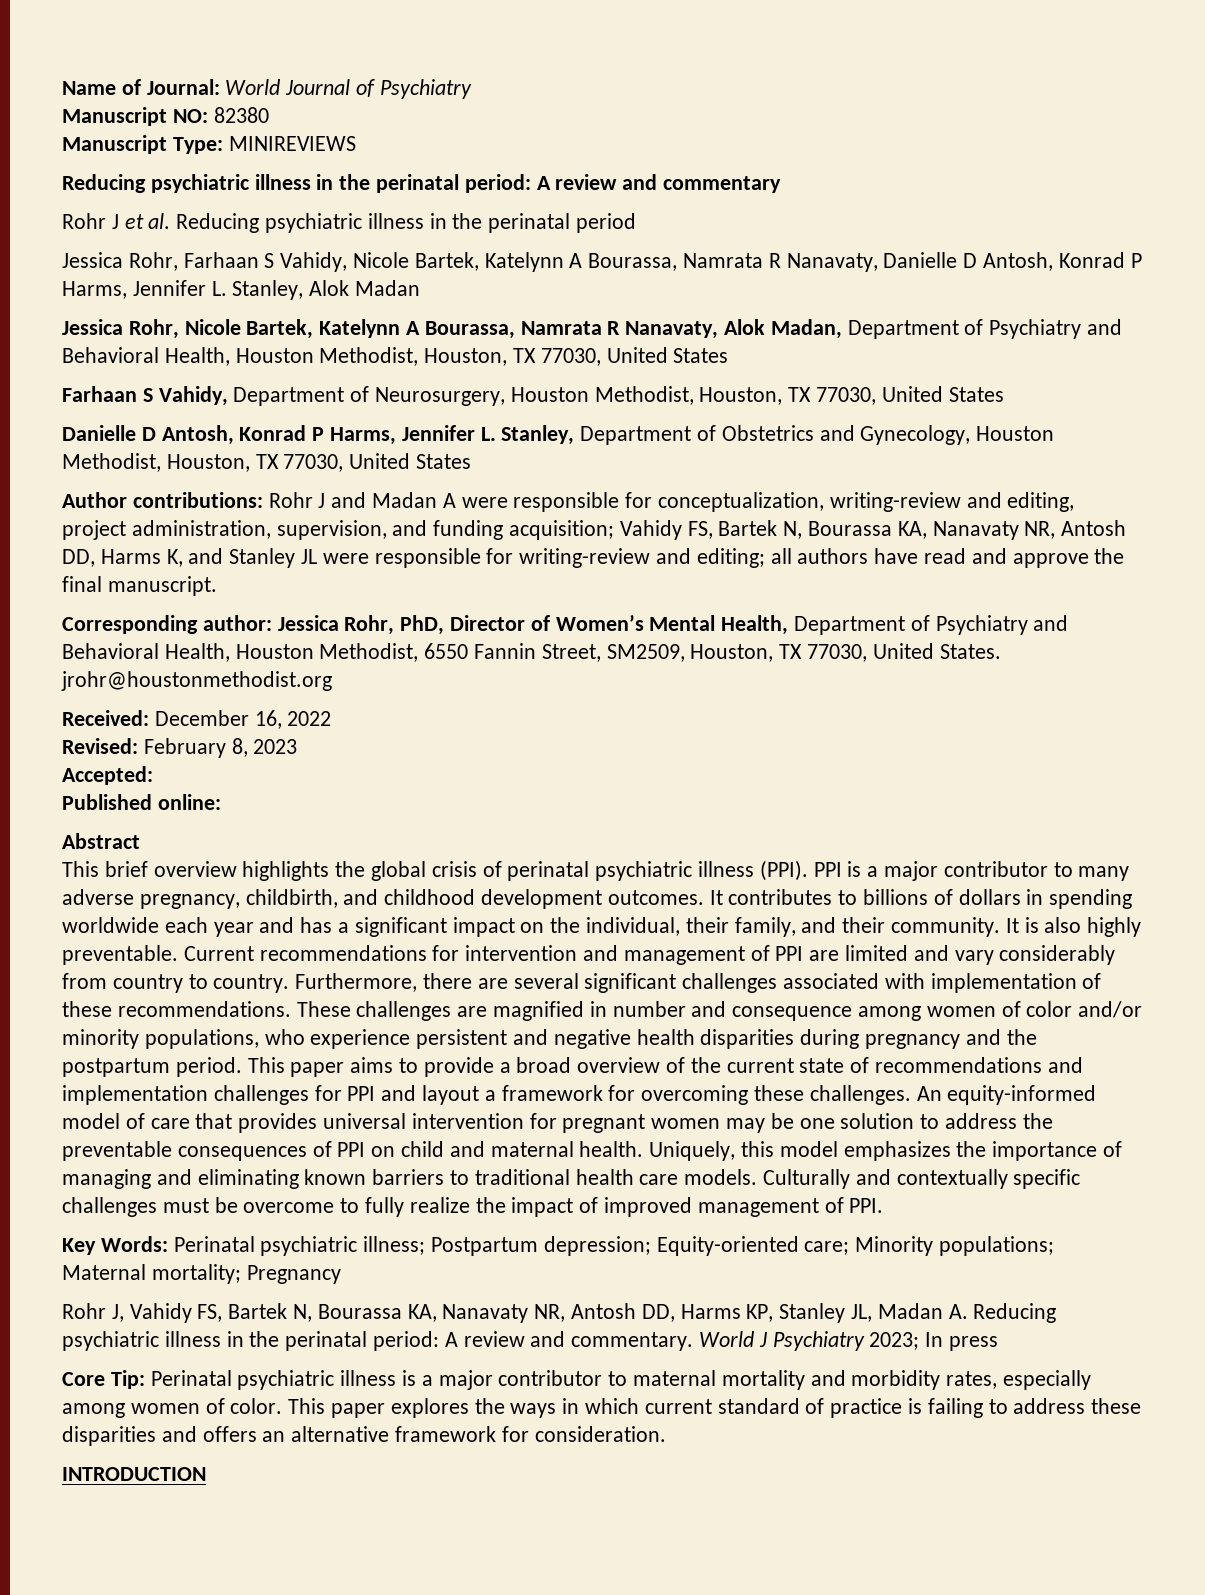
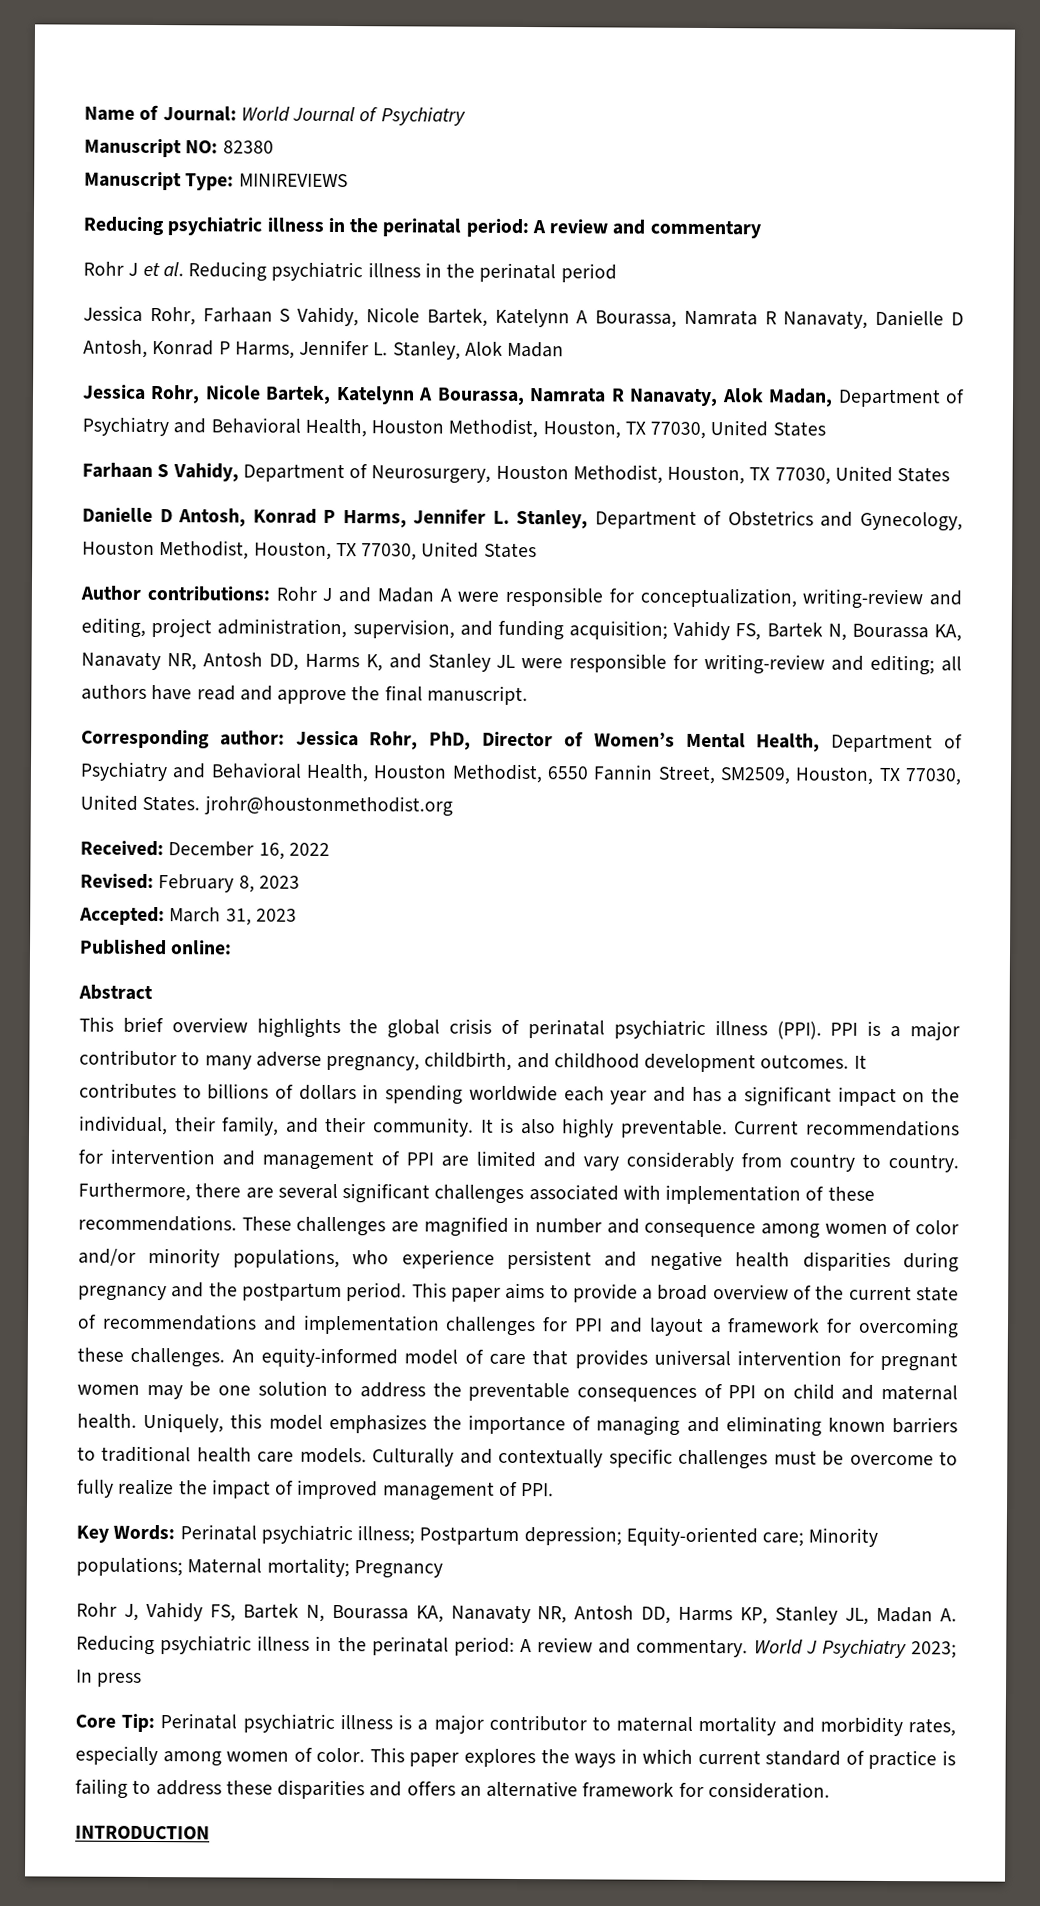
- Accepted:
+ Accepted: March 31, 2023

